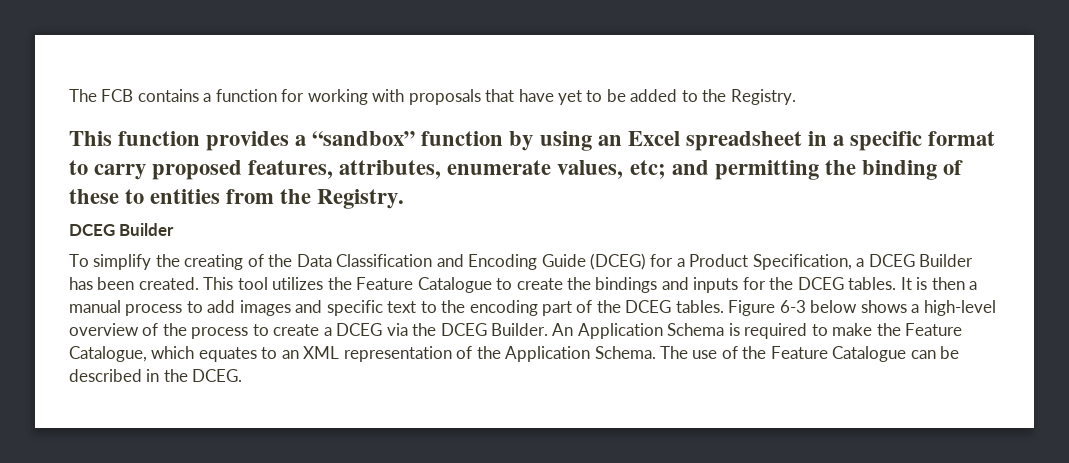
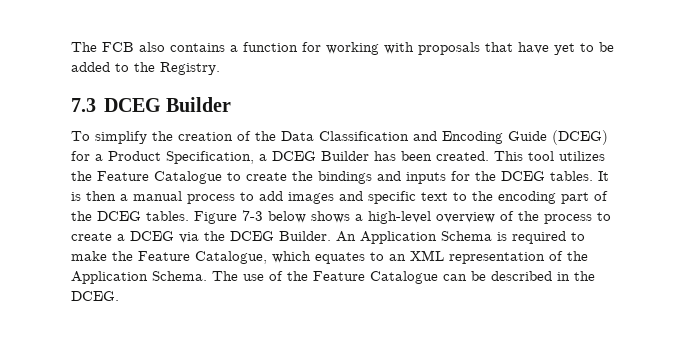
- The FCB contains a function for working with proposals that have yet to be added to the Registry.
+ The FCB also contains a function for working with proposals that have yet to be added to the Registry.
- This function provides a “sandbox” function by using an Excel spreadsheet in a specific format to carry proposed features, attributes, enumerate values, etc; and permitting the binding of these to entities from the Registry.
- DCEG Builder
+ 7.3 DCEG Builder
- To simplify the creating of the Data Classification and Encoding Guide (DCEG) for a Product Specification, a DCEG Builder has been created.
+ To simplify the creation of the Data Classification and Encoding Guide (DCEG) for a Product Specification, a DCEG Builder has been created.
- Figure 6-3 below shows a high-level overview of the process to create a DCEG via the DCEG Builder.
+ Figure 7-3 below shows a high-level overview of the process to create a DCEG via the DCEG Builder.

